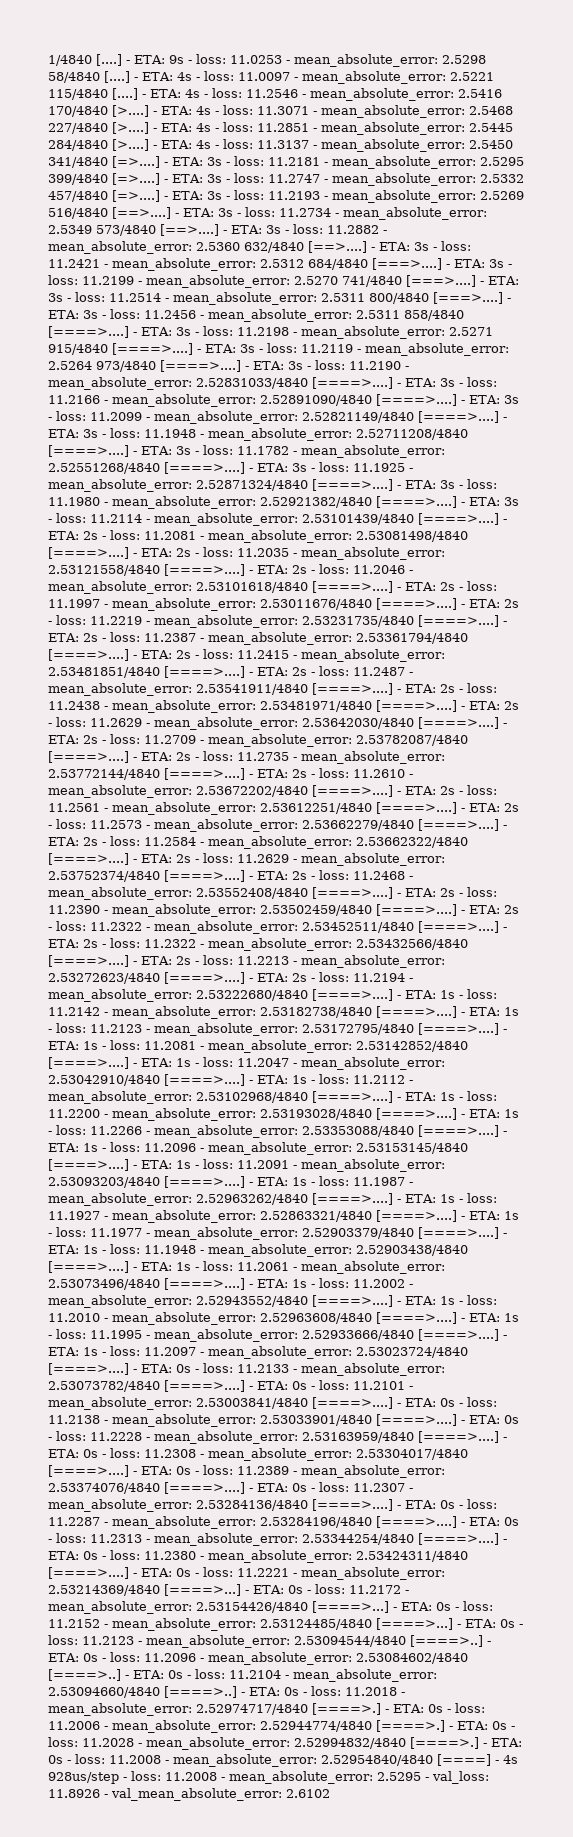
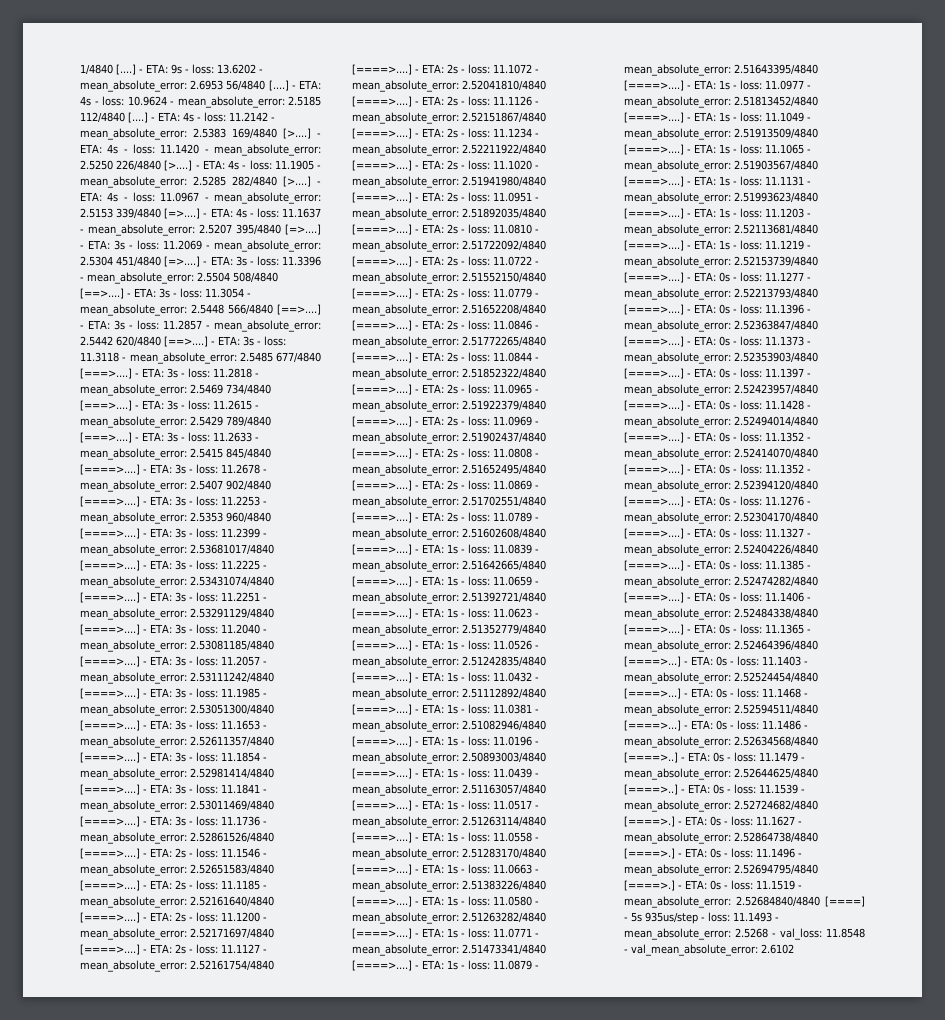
- - ETA: 9s - loss: 11.0253 - mean_absolute_error: 2.5298 58/4840 [....] - ETA: 4s - loss: 11.0097 - mean_absolute_error: 2.5221 115/4840 [....] - ETA: 4s - loss: 11.2546 - mean_absolute_error: 2.5416 170/4840 [>....] - ETA: 4s - loss: 11.3071 - mean_absolute_error: 2.5468 227/4840 [>....] - ETA: 4s - loss: 11.2851 - mean_absolute_error: 2.5445 284/4840 [>....] - ETA: 4s - loss: 11.3137 - mean_absolute_error: 2.5450 341/4840 [=>....] - ETA: 3s - loss: 11.2181 - mean_absolute_error: 2.5295 399/4840 [=>....] - ETA: 3s - loss: 11.2747 - mean_absolute_error: 2.5332 457/4840 [=>....] - ETA: 3s - loss: 11.2193 - mean_absolute_error: 2.5269 516/4840 [==>....] - ETA: 3s - loss: 11.2734 - mean_absolute_error: 2.5349 573/4840 [==>....] - ETA: 3s - loss: 11.2882 - mean_absolute_error: 2.5360 632/4840 [==>....] - ETA: 3s - loss: 11.2421 - mean_absolute_error: 2.5312 684/4840 [===>....] - ETA: 3s - loss: 11.2199 - mean_absolute_error: 2.5270 741/4840 [===>....] - ETA: 3s - loss: 11.2514 - mean_absolute_error: 2.5311 800/4840 [===>....] - ETA: 3s - loss: 11.2456 - mean_absolute_error: 2.5311 858/4840 [====>....] - ETA: 3s - loss: 11.2198 - mean_absolute_error: 2.5271 915/4840 [====>....] - ETA: 3s - loss: 11.2119 - mean_absolute_error: 2.5264 973/4840 [====>....] - ETA: 3s - loss: 11.2190 - mean_absolute_error: 2.52831033/4840 [====>....] - ETA: 3s - loss: 11.2166 - mean_absolute_error: 2.52891090/4840 [====>....] - ETA: 3s - loss: 11.2099 - mean_absolute_error: 2.52821149/4840 [====>....] - ETA: 3s - loss: 11.1948 - mean_absolute_error: 2.52711208/4840 [====>....] - ETA: 3s - loss: 11.1782 - mean_absolute_error: 2.52551268/4840 [====>....] - ETA: 3s - loss: 11.1925 - mean_absolute_error: 2.52871324/4840 [====>....] - ETA: 3s - loss: 11.1980 - mean_absolute_error: 2.52921382/4840 [====>....] - ETA: 3s - loss: 11.2114 - mean_absolute_error: 2.53101439/4840 [====>....] - ETA: 2s - loss: 11.2081 - mean_absolute_error: 2.53081498/4840 [====>....] - ETA: 2s - loss: 11.2035 - mean_absolute_error: 2.53121558/4840 [====>....] - ETA: 2s - loss: 11.2046 - mean_absolute_error: 2.53101618/4840 [====>....] - ETA: 2s - loss: 11.1997 - mean_absolute_error: 2.53011676/4840 [====>....] - ETA: 2s - loss: 11.2219 - mean_absolute_error: 2.53231735/4840 [====>....] - ETA: 2s - loss: 11.2387 - mean_absolute_error: 2.53361794/4840 [====>....] - ETA: 2s - loss: 11.2415 - mean_absolute_error: 2.53481851/4840 [====>....] - ETA: 2s - loss: 11.2487 - mean_absolute_error: 2.53541911/4840 [====>....] - ETA: 2s - loss: 11.2438 - mean_absolute_error: 2.53481971/4840 [====>....] - ETA: 2s - loss: 11.2629 - mean_absolute_error: 2.53642030/4840 [====>....] - ETA: 2s - loss: 11.2709 - mean_absolute_error: 2.53782087/4840 [====>....] - ETA: 2s - loss: 11.2735 - mean_absolute_error: 2.53772144/4840 [====>....] - ETA: 2s - loss: 11.2610 - mean_absolute_error: 2.53672202/4840 [====>....] - ETA: 2s - loss: 11.2561 - mean_absolute_error: 2.53612251/4840 [====>....] - ETA: 2s - loss: 11.2573 - mean_absolute_error: 2.53662279/4840 [====>....] - ETA: 2s - loss: 11.2584 - mean_absolute_error: 2.53662322/4840 [====>....] - ETA: 2s - loss: 11.2629 - mean_absolute_error: 2.53752374/4840 [====>....] - ETA: 2s - loss: 11.2468 - mean_absolute_error: 2.53552408/4840 [====>....] - ETA: 2s - loss: 11.2390 - mean_absolute_error: 2.53502459/4840 [====>....] - ETA: 2s - loss: 11.2322 - mean_absolute_error: 2.53452511/4840 [====>....] - ETA: 2s - loss: 11.2322 - mean_absolute_error: 2.53432566/4840 [====>....] - ETA: 2s - loss: 11.2213 - mean_absolute_error: 2.53272623/4840 [====>....] - ETA: 2s - loss: 11.2194 - mean_absolute_error: 2.53222680/4840 [====>....] - ETA: 1s - loss: 11.2142 - mean_absolute_error: 2.53182738/4840 [====>....] - ETA: 1s - loss: 11.2123 - mean_absolute_error: 2.53172795/4840 [====>....] - ETA: 1s - loss: 11.2081 - mean_absolute_error: 2.53142852/4840 [====>....] - ETA: 1s - loss: 11.2047 - mean_absolute_error: 2.53042910/4840 [====>....] - ETA: 1s - loss: 11.2112 - mean_absolute_error: 2.53102968/4840 [====>....] - ETA: 1s - loss: 11.2200 - mean_absolute_error: 2.53193028/4840 [====>....] - ETA: 1s - loss: 11.2266 - mean_absolute_error: 2.53353088/4840 [====>....] - ETA: 1s - loss: 11.2096 - mean_absolute_error: 2.53153145/4840 [====>....] - ETA: 1s - loss: 11.2091 - mean_absolute_error: 2.53093203/4840 [====>....] - ETA: 1s - loss: 11.1987 - mean_absolute_error: 2.52963262/4840 [====>....] - ETA: 1s - loss: 11.1927 - mean_absolute_error: 2.52863321/4840 [====>....] - ETA: 1s - loss: 11.1977 - mean_absolute_error: 2.52903379/4840 [====>....] - ETA: 1s - loss: 11.1948 - mean_absolute_error: 2.52903438/4840 [====>....] - ETA: 1s - loss: 11.2061 - mean_absolute_error: 2.53073496/4840 [====>....] - ETA: 1s - loss: 11.2002 - mean_absolute_error: 2.52943552/4840 [====>....] - ETA: 1s - loss: 11.2010 - mean_absolute_error: 2.52963608/4840 [====>....] - ETA: 1s - loss: 11.1995 - mean_absolute_error: 2.52933666/4840 [====>....] - ETA: 1s - loss: 11.2097 - mean_absolute_error: 2.53023724/4840 [====>....] - ETA: 0s - loss: 11.2133 - mean_absolute_error: 2.53073782/4840 [====>....] - ETA: 0s - loss: 11.2101 - mean_absolute_error: 2.53003841/4840 [====>....] - ETA: 0s - loss: 11.2138 - mean_absolute_error: 2.53033901/4840 [====>....] - ETA: 0s - loss: 11.2228 - mean_absolute_error: 2.53163959/4840 [====>....] - ETA: 0s - loss: 11.2308 - mean_absolute_error: 2.53304017/4840 [====>....] - ETA: 0s - loss: 11.2389 - mean_absolute_error: 2.53374076/4840 [====>....] - ETA: 0s - loss: 11.2307 - mean_absolute_error: 2.53284136/4840 [====>....] - ETA: 0s - loss: 11.2287 - mean_absolute_error: 2.53284196/4840 [====>....] - ETA: 0s - loss: 11.2313 - mean_absolute_error: 2.53344254/4840 [====>....] - ETA: 0s - loss: 11.2380 - mean_absolute_error: 2.53424311/4840 [====>....] - ETA: 0s - loss: 11.2221 - mean_absolute_error: 2.53214369/4840 [====>...] - ETA: 0s - loss: 11.2172 - mean_absolute_error: 2.53154426/4840 [====>...] - ETA: 0s - loss: 11.2152 - mean_absolute_error: 2.53124485/4840 [====>...] - ETA: 0s - loss: 11.2123 - mean_absolute_error: 2.53094544/4840 [====>..] - ETA: 0s - loss: 11.2096 - mean_absolute_error: 2.53084602/4840 [====>..] - ETA: 0s - loss: 11.2104 - mean_absolute_error: 2.53094660/4840 [====>..] - ETA: 0s - loss: 11.2018 - mean_absolute_error: 2.52974717/4840 [====>.] - ETA: 0s - loss: 11.2006 - mean_absolute_error: 2.52944774/4840 [====>.] - ETA: 0s - loss: 11.2028 - mean_absolute_error: 2.52994832/4840 [====>.] - ETA: 0s - loss: 11.2008 - mean_absolute_error: 2.52954840/4840 [====] - 4s 928us/step - loss: 11.2008 - mean_absolute_error: 2.5295 - val_loss: 11.8926 - val_mean_absolute_error: 2.6102
+ - ETA: 9s - loss: 13.6202 - mean_absolute_error: 2.6953 56/4840 [....] - ETA: 4s - loss: 10.9624 - mean_absolute_error: 2.5185 112/4840 [....] - ETA: 4s - loss: 11.2142 - mean_absolute_error: 2.5383 169/4840 [>....] - ETA: 4s - loss: 11.1420 - mean_absolute_error: 2.5250 226/4840 [>....] - ETA: 4s - loss: 11.1905 - mean_absolute_error: 2.5285 282/4840 [>....] - ETA: 4s - loss: 11.0967 - mean_absolute_error: 2.5153 339/4840 [=>....] - ETA: 4s - loss: 11.1637 - mean_absolute_error: 2.5207 395/4840 [=>....] - ETA: 3s - loss: 11.2069 - mean_absolute_error: 2.5304 451/4840 [=>....] - ETA: 3s - loss: 11.3396 - mean_absolute_error: 2.5504 508/4840 [==>....] - ETA: 3s - loss: 11.3054 - mean_absolute_error: 2.5448 566/4840 [==>....] - ETA: 3s - loss: 11.2857 - mean_absolute_error: 2.5442 620/4840 [==>....] - ETA: 3s - loss: 11.3118 - mean_absolute_error: 2.5485 677/4840 [===>....] - ETA: 3s - loss: 11.2818 - mean_absolute_error: 2.5469 734/4840 [===>....] - ETA: 3s - loss: 11.2615 - mean_absolute_error: 2.5429 789/4840 [===>....] - ETA: 3s - loss: 11.2633 - mean_absolute_error: 2.5415 845/4840 [====>....] - ETA: 3s - loss: 11.2678 - mean_absolute_error: 2.5407 902/4840 [====>....] - ETA: 3s - loss: 11.2253 - mean_absolute_error: 2.5353 960/4840 [====>....] - ETA: 3s - loss: 11.2399 - mean_absolute_error: 2.53681017/4840 [====>....] - ETA: 3s - loss: 11.2225 - mean_absolute_error: 2.53431074/4840 [====>....] - ETA: 3s - loss: 11.2251 - mean_absolute_error: 2.53291129/4840 [====>....] - ETA: 3s - loss: 11.2040 - mean_absolute_error: 2.53081185/4840 [====>....] - ETA: 3s - loss: 11.2057 - mean_absolute_error: 2.53111242/4840 [====>....] - ETA: 3s - loss: 11.1985 - mean_absolute_error: 2.53051300/4840 [====>....] - ETA: 3s - loss: 11.1653 - mean_absolute_error: 2.52611357/4840 [====>....] - ETA: 3s - loss: 11.1854 - mean_absolute_error: 2.52981414/4840 [====>....] - ETA: 3s - loss: 11.1841 - mean_absolute_error: 2.53011469/4840 [====>....] - ETA: 3s - loss: 11.1736 - mean_absolute_error: 2.52861526/4840 [====>....] - ETA: 2s - loss: 11.1546 - mean_absolute_error: 2.52651583/4840 [====>....] - ETA: 2s - loss: 11.1185 - mean_absolute_error: 2.52161640/4840 [====>....] - ETA: 2s - loss: 11.1200 - mean_absolute_error: 2.52171697/4840 [====>....] - ETA: 2s - loss: 11.1127 - mean_absolute_error: 2.52161754/4840 [====>....] - ETA: 2s - loss: 11.1072 - mean_absolute_error: 2.52041810/4840 [====>....] - ETA: 2s - loss: 11.1126 - mean_absolute_error: 2.52151867/4840 [====>....] - ETA: 2s - loss: 11.1234 - mean_absolute_error: 2.52211922/4840 [====>....] - ETA: 2s - loss: 11.1020 - mean_absolute_error: 2.51941980/4840 [====>....] - ETA: 2s - loss: 11.0951 - mean_absolute_error: 2.51892035/4840 [====>....] - ETA: 2s - loss: 11.0810 - mean_absolute_error: 2.51722092/4840 [====>....] - ETA: 2s - loss: 11.0722 - mean_absolute_error: 2.51552150/4840 [====>....] - ETA: 2s - loss: 11.0779 - mean_absolute_error: 2.51652208/4840 [====>....] - ETA: 2s - loss: 11.0846 - mean_absolute_error: 2.51772265/4840 [====>....] - ETA: 2s - loss: 11.0844 - mean_absolute_error: 2.51852322/4840 [====>....] - ETA: 2s - loss: 11.0965 - mean_absolute_error: 2.51922379/4840 [====>....] - ETA: 2s - loss: 11.0969 - mean_absolute_error: 2.51902437/4840 [====>....] - ETA: 2s - loss: 11.0808 - mean_absolute_error: 2.51652495/4840 [====>....] - ETA: 2s - loss: 11.0869 - mean_absolute_error: 2.51702551/4840 [====>....] - ETA: 2s - loss: 11.0789 - mean_absolute_error: 2.51602608/4840 [====>....] - ETA: 1s - loss: 11.0839 - mean_absolute_error: 2.51642665/4840 [====>....] - ETA: 1s - loss: 11.0659 - mean_absolute_error: 2.51392721/4840 [====>....] - ETA: 1s - loss: 11.0623 - mean_absolute_error: 2.51352779/4840 [====>....] - ETA: 1s - loss: 11.0526 - mean_absolute_error: 2.51242835/4840 [====>....] - ETA: 1s - loss: 11.0432 - mean_absolute_error: 2.51112892/4840 [====>....] - ETA: 1s - loss: 11.0381 - mean_absolute_error: 2.51082946/4840 [====>....] - ETA: 1s - loss: 11.0196 - mean_absolute_error: 2.50893003/4840 [====>....] - ETA: 1s - loss: 11.0439 - mean_absolute_error: 2.51163057/4840 [====>....] - ETA: 1s - loss: 11.0517 - mean_absolute_error: 2.51263114/4840 [====>....] - ETA: 1s - loss: 11.0558 - mean_absolute_error: 2.51283170/4840 [====>....] - ETA: 1s - loss: 11.0663 - mean_absolute_error: 2.51383226/4840 [====>....] - ETA: 1s - loss: 11.0580 - mean_absolute_error: 2.51263282/4840 [====>....] - ETA: 1s - loss: 11.0771 - mean_absolute_error: 2.51473341/4840 [====>....] - ETA: 1s - loss: 11.0879 - mean_absolute_error: 2.51643395/4840 [====>....] - ETA: 1s - loss: 11.0977 - mean_absolute_error: 2.51813452/4840 [====>....] - ETA: 1s - loss: 11.1049 - mean_absolute_error: 2.51913509/4840 [====>....] - ETA: 1s - loss: 11.1065 - mean_absolute_error: 2.51903567/4840 [====>....] - ETA: 1s - loss: 11.1131 - mean_absolute_error: 2.51993623/4840 [====>....] - ETA: 1s - loss: 11.1203 - mean_absolute_error: 2.52113681/4840 [====>....] - ETA: 1s - loss: 11.1219 - mean_absolute_error: 2.52153739/4840 [====>....] - ETA: 0s - loss: 11.1277 - mean_absolute_error: 2.52213793/4840 [====>....] - ETA: 0s - loss: 11.1396 - mean_absolute_error: 2.52363847/4840 [====>....] - ETA: 0s - loss: 11.1373 - mean_absolute_error: 2.52353903/4840 [====>....] - ETA: 0s - loss: 11.1397 - mean_absolute_error: 2.52423957/4840 [====>....] - ETA: 0s - loss: 11.1428 - mean_absolute_error: 2.52494014/4840 [====>....] - ETA: 0s - loss: 11.1352 - mean_absolute_error: 2.52414070/4840 [====>....] - ETA: 0s - loss: 11.1352 - mean_absolute_error: 2.52394120/4840 [====>....] - ETA: 0s - loss: 11.1276 - mean_absolute_error: 2.52304170/4840 [====>....] - ETA: 0s - loss: 11.1327 - mean_absolute_error: 2.52404226/4840 [====>....] - ETA: 0s - loss: 11.1385 - mean_absolute_error: 2.52474282/4840 [====>....] - ETA: 0s - loss: 11.1406 - mean_absolute_error: 2.52484338/4840 [====>....] - ETA: 0s - loss: 11.1365 - mean_absolute_error: 2.52464396/4840 [====>...] - ETA: 0s - loss: 11.1403 - mean_absolute_error: 2.52524454/4840 [====>...] - ETA: 0s - loss: 11.1468 - mean_absolute_error: 2.52594511/4840 [====>...] - ETA: 0s - loss: 11.1486 - mean_absolute_error: 2.52634568/4840 [====>..] - ETA: 0s - loss: 11.1479 - mean_absolute_error: 2.52644625/4840 [====>..] - ETA: 0s - loss: 11.1539 - mean_absolute_error: 2.52724682/4840 [====>.] - ETA: 0s - loss: 11.1627 - mean_absolute_error: 2.52864738/4840 [====>.] - ETA: 0s - loss: 11.1496 - mean_absolute_error: 2.52694795/4840 [====>.] - ETA: 0s - loss: 11.1519 - mean_absolute_error: 2.52684840/4840 [====] - 5s 935us/step - loss: 11.1493 - mean_absolute_error: 2.5268 - val_loss: 11.8548 - val_mean_absolute_error: 2.6102

